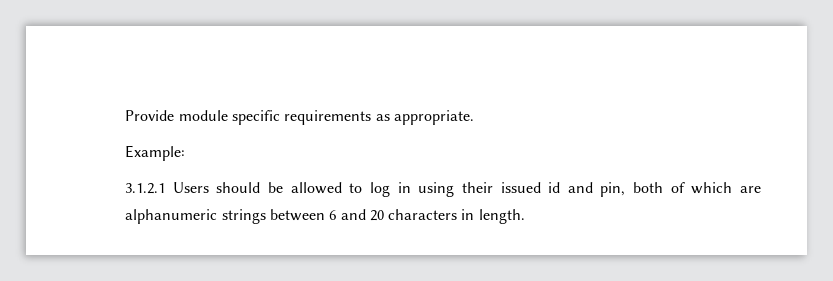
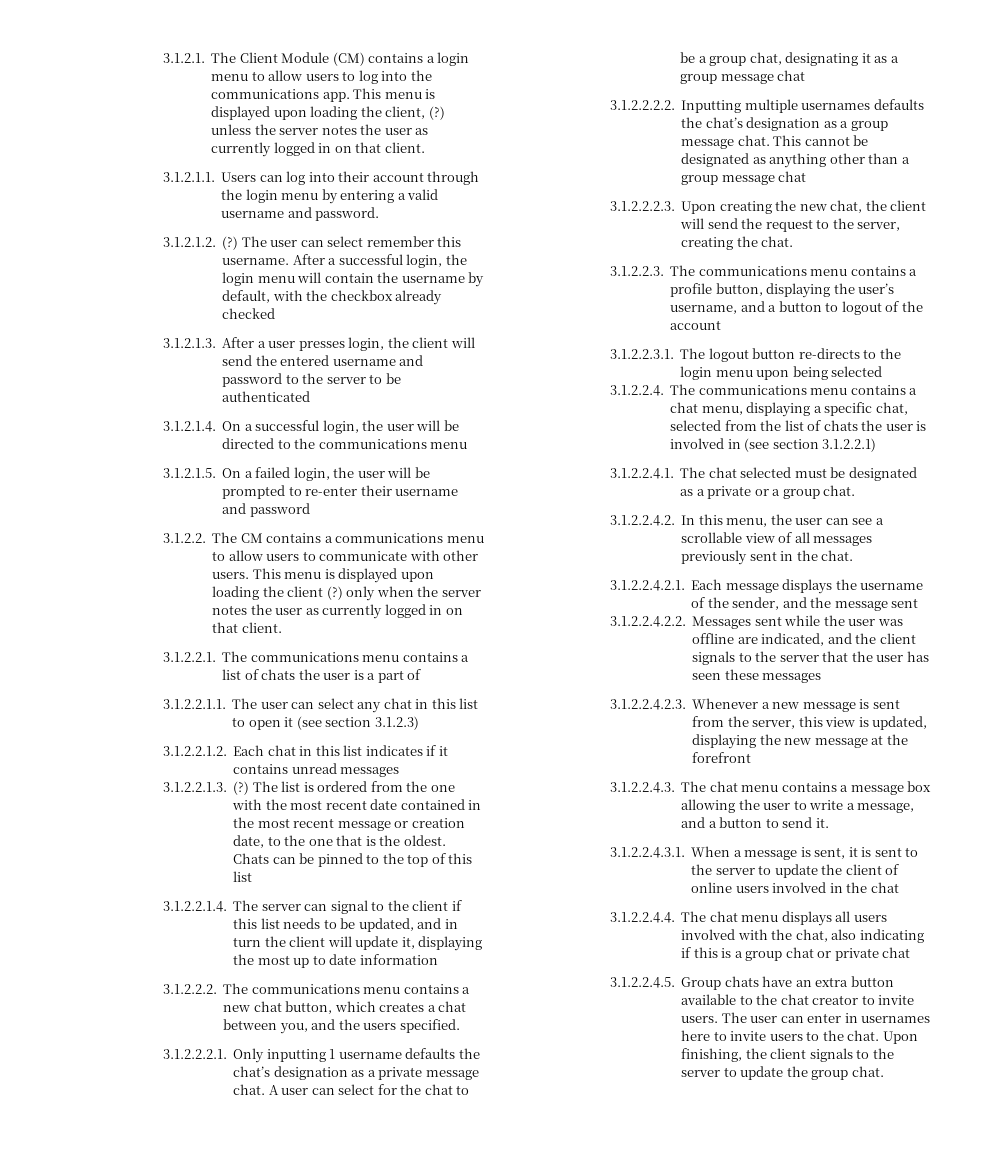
- Provide module specific requirements as appropriate.
- Example:
- 3.1.2.1 Users should be allowed to log in using their issued id and pin, both of which are alphanumeric strings between 6 and 20 characters in length.
+ 3.1.2.1. The Client Module (CM) contains a login menu to allow users to log into the communications app. This menu is displayed upon loading the client, (?) unless the server notes the user as currently logged in on that client.
+ 3.1.2.1.1. Users can log into their account through the login menu by entering a valid username and password.
+ 3.1.2.1.2. (?) The user can select remember this username. After a successful login, the login menu will contain the username by default, with the checkbox already checked
+ 3.1.2.1.3. After a user presses login, the client will send the entered username and password to the server to be authenticated
+ 3.1.2.1.4. On a successful login, the user will be directed to the communications menu
+ 3.1.2.1.5. On a failed login, the user will be prompted to re-enter their username and password
+ 3.1.2.2. The CM contains a communications menu to allow users to communicate with other users. This menu is displayed upon loading the client (?) only when the server notes the user as currently logged in on that client.
+ 3.1.2.2.1. The communications menu contains a list of chats the user is a part of
+ 3.1.2.2.1.1. The user can select any chat in this list to open it (see section 3.1.2.3)
+ 3.1.2.2.1.2. Each chat in this list indicates if it contains unread messages
+ 3.1.2.2.1.3. (?) The list is ordered from the one with the most recent date contained in the most recent message or creation date, to the one that is the oldest. Chats can be pinned to the top of this list
+ 3.1.2.2.1.4. The server can signal to the client if this list needs to be updated, and in turn the client will update it, displaying the most up to date information
+ 3.1.2.2.2. The communications menu contains a new chat button, which creates a chat between you, and the users specified.
+ 3.1.2.2.2.1. Only inputting 1 username defaults the chat’s designation as a private message chat. A user can select for the chat to be a group chat, designating it as a group message chat
+ 3.1.2.2.2.2. Inputting multiple usernames defaults the chat’s designation as a group message chat. This cannot be designated as anything other than a group message chat
+ 3.1.2.2.2.3. Upon creating the new chat, the client will send the request to the server, creating the chat.
+ 3.1.2.2.3. The communications menu contains a profile button, displaying the user’s username, and a button to logout of the account
+ 3.1.2.2.3.1. The logout button re-directs to the login menu upon being selected
+ 3.1.2.2.4. The communications menu contains a chat menu, displaying a specific chat, selected from the list of chats the user is involved in (see section 3.1.2.2.1)
+ 3.1.2.2.4.1. The chat selected must be designated as a private or a group chat.
+ 3.1.2.2.4.2. In this menu, the user can see a scrollable view of all messages previously sent in the chat.
+ 3.1.2.2.4.2.1. Each message displays the username of the sender, and the message sent
+ 3.1.2.2.4.2.2. Messages sent while the user was offline are indicated, and the client signals to the server that the user has seen these messages
+ 3.1.2.2.4.2.3. Whenever a new message is sent from the server, this view is updated, displaying the new message at the forefront
+ 3.1.2.2.4.3. The chat menu contains a message box allowing the user to write a message, and a button to send it.
+ 3.1.2.2.4.3.1. When a message is sent, it is sent to the server to update the client of online users involved in the chat
+ 3.1.2.2.4.4. The chat menu displays all users involved with the chat, also indicating if this is a group chat or private chat
+ 3.1.2.2.4.5. Group chats have an extra button available to the chat creator to invite users. The user can enter in usernames here to invite users to the chat. Upon finishing, the client signals to the server to update the group chat.

